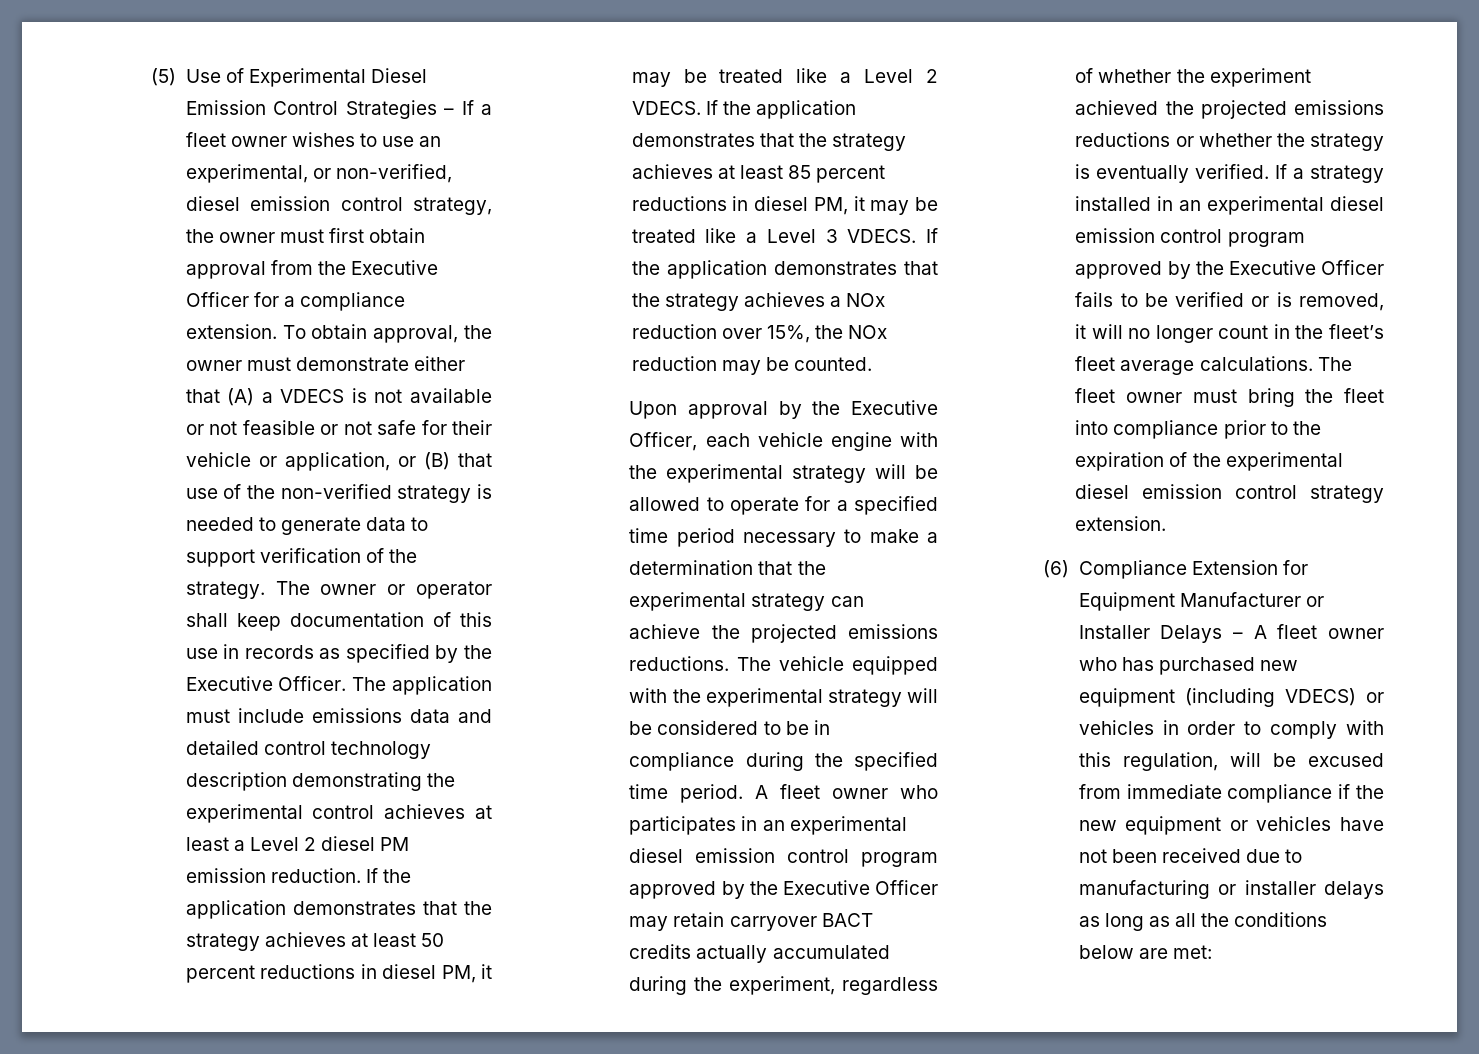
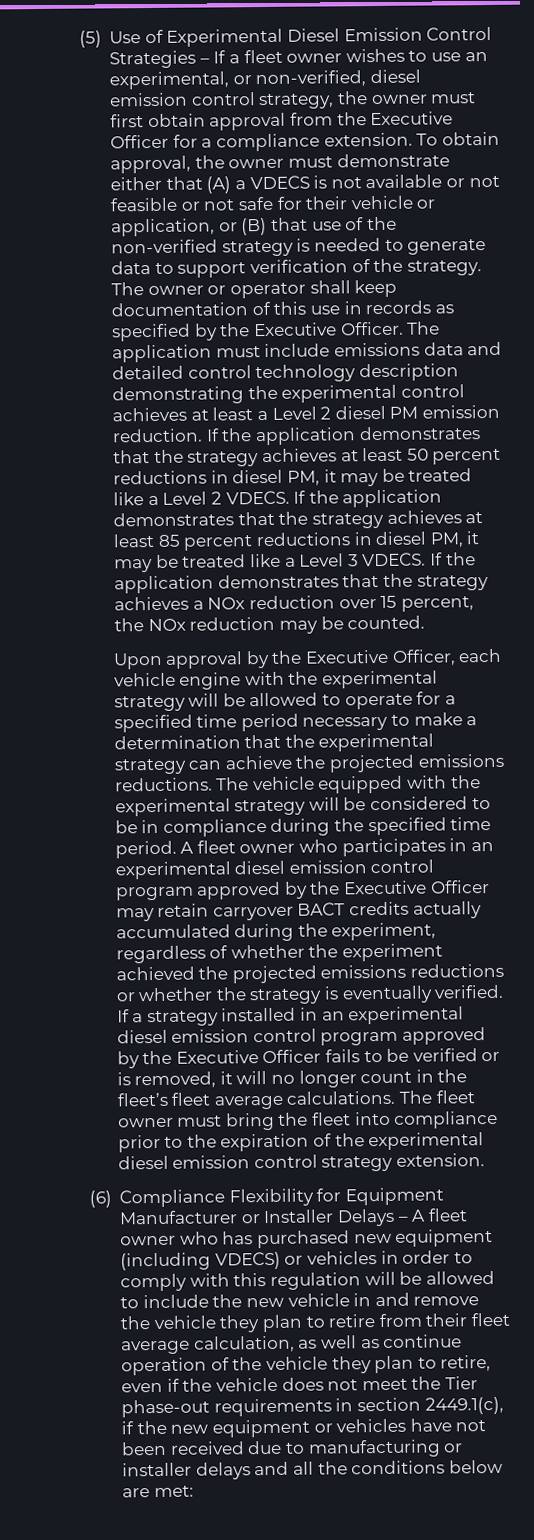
- If the application demonstrates that the strategy achieves a NOx reduction over 15%, the NOx reduction may be counted.
+ If the application demonstrates that the strategy achieves a NOx reduction over 15 percent, the NOx reduction may be counted.
- (6) Compliance Extension for Equipment Manufacturer or Installer Delays – A fleet owner who has purchased new equipment (including VDECS) or vehicles in order to comply with this regulation, will be excused from immediate compliance if the new equipment or vehicles have not been received due to manufacturing or installer delays as long as all the conditions below are met:
+ (6) Compliance Flexibility for Equipment Manufacturer or Installer Delays – A fleet owner who has purchased new equipment (including VDECS) or vehicles in order to comply with this regulation will be allowed to include the new vehicle in and remove the vehicle they plan to retire from their fleet average calculation, as well as continue operation of the vehicle they plan to retire, even if the vehicle does not meet the Tier phase-out requirements in section 2449.1(c), if the new equipment or vehicles have not been received due to manufacturing or installer delays and all the conditions below are met:

